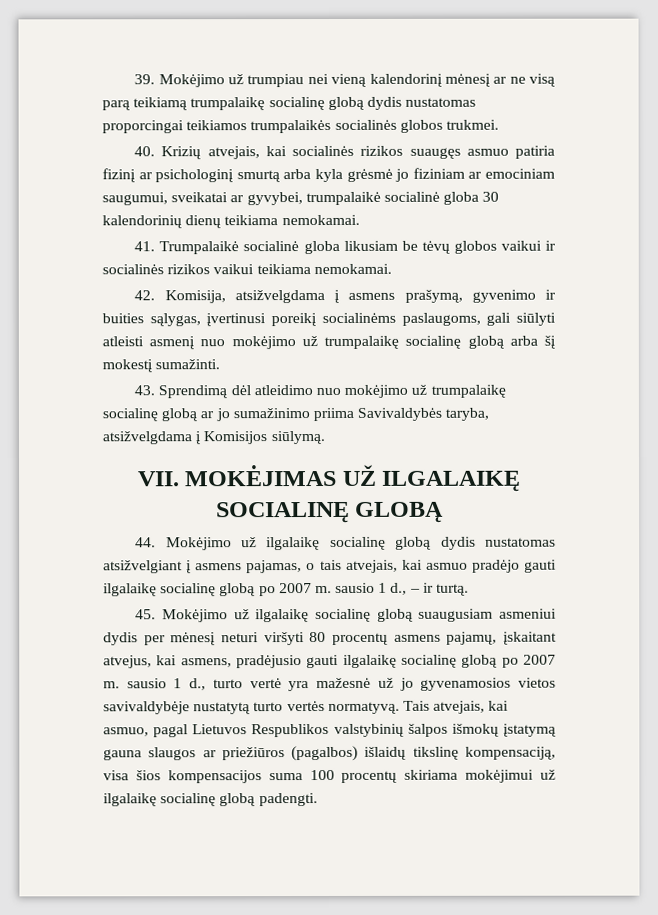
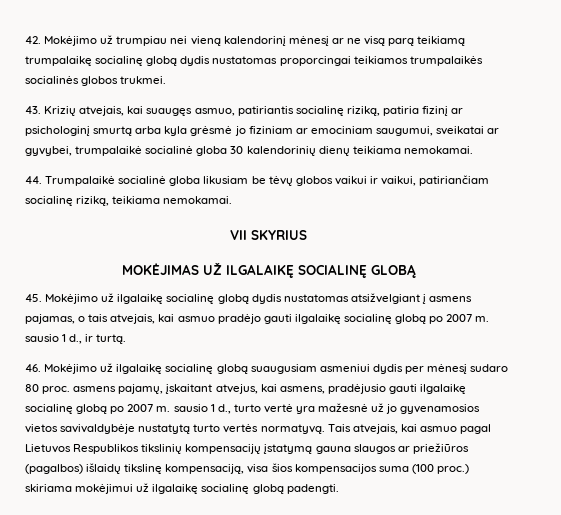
- 39. Mokėjimo už trumpiau nei vieną kalendorinį mėnesį ar ne visą parą teikiamą trumpalaikę socialinę globą dydis nustatomas proporcingai teikiamos trumpalaikės socialinės globos trukmei.
+ 42. Mokėjimo už trumpiau nei vieną kalendorinį mėnesį ar ne visą parą teikiamą trumpalaikę socialinę globą dydis nustatomas proporcingai teikiamos trumpalaikės socialinės globos trukmei.
- 40. Krizių atvejais, kai socialinės rizikos suaugęs asmuo patiria fizinį ar psichologinį smurtą arba kyla grėsmė jo fiziniam ar emociniam saugumui, sveikatai ar gyvybei, trumpalaikė socialinė globa 30 kalendorinių dienų teikiama nemokamai.
+ 43. Krizių atvejais, kai suaugęs asmuo, patiriantis socialinę riziką, patiria fizinį ar psichologinį smurtą arba kyla grėsmė jo fiziniam ar emociniam saugumui, sveikatai ar gyvybei, trumpalaikė socialinė globa 30 kalendorinių dienų teikiama nemokamai.
- 41. Trumpalaikė socialinė globa likusiam be tėvų globos vaikui ir socialinės rizikos vaikui teikiama nemokamai.
- 42. Komisija, atsižvelgdama į asmens prašymą, gyvenimo ir buities sąlygas, įvertinusi poreikį socialinėms paslaugoms, gali siūlyti atleisti asmenį nuo mokėjimo už trumpalaikę socialinę globą arba šį mokestį sumažinti.
- 43. Sprendimą dėl atleidimo nuo mokėjimo už trumpalaikę socialinę globą ar jo sumažinimo priima Savivaldybės taryba, atsižvelgdama į Komisijos siūlymą.
- VII. MOKĖJIMAS UŽ ILGALAIKĘ SOCIALINĘ GLOBĄ
+ 44. Trumpalaikė socialinė globa likusiam be tėvų globos vaikui ir vaikui, patiriančiam socialinę riziką, teikiama nemokamai.
+ VII SKYRIUS
+ MOKĖJIMAS UŽ ILGALAIKĘ SOCIALINĘ GLOBĄ
- 44. Mokėjimo už ilgalaikę socialinę globą dydis nustatomas atsižvelgiant į asmens pajamas, o tais atvejais, kai asmuo pradėjo gauti ilgalaikę socialinę globą po 2007 m. sausio 1 d., – ir turtą.
+ 45. Mokėjimo už ilgalaikę socialinę globą dydis nustatomas atsižvelgiant į asmens pajamas, o tais atvejais, kai asmuo pradėjo gauti ilgalaikę socialinę globą po 2007 m. sausio 1 d., ir turtą.
- 45. Mokėjimo už ilgalaikę socialinę globą suaugusiam asmeniui dydis per mėnesį neturi viršyti 80 procentų asmens pajamų, įskaitant atvejus, kai asmens, pradėjusio gauti ilgalaikę socialinę globą po 2007 m. sausio 1 d., turto vertė yra mažesnė už jo gyvenamosios vietos savivaldybėje nustatytą turto vertės normatyvą.
+ 46. Mokėjimo už ilgalaikę socialinę globą suaugusiam asmeniui dydis per mėnesį sudaro 80 proc. asmens pajamų, įskaitant atvejus, kai asmens, pradėjusio gauti ilgalaikę socialinę globą po 2007 m. sausio 1 d., turto vertė yra mažesnė už jo gyvenamosios vietos savivaldybėje nustatytą turto vertės normatyvą.
- Tais atvejais, kai asmuo, pagal Lietuvos Respublikos valstybinių šalpos išmokų įstatymą gauna slaugos ar priežiūros (pagalbos) išlaidų tikslinę kompensaciją, visa šios kompensacijos suma 100 procentų skiriama mokėjimui už ilgalaikę socialinę globą padengti.
+ Tais atvejais, kai asmuo pagal Lietuvos Respublikos tikslinių kompensacijų įstatymą gauna slaugos ar priežiūros (pagalbos) išlaidų tikslinę kompensaciją, visa šios kompensacijos suma (100 proc.) skiriama mokėjimui už ilgalaikę socialinę globą padengti.

